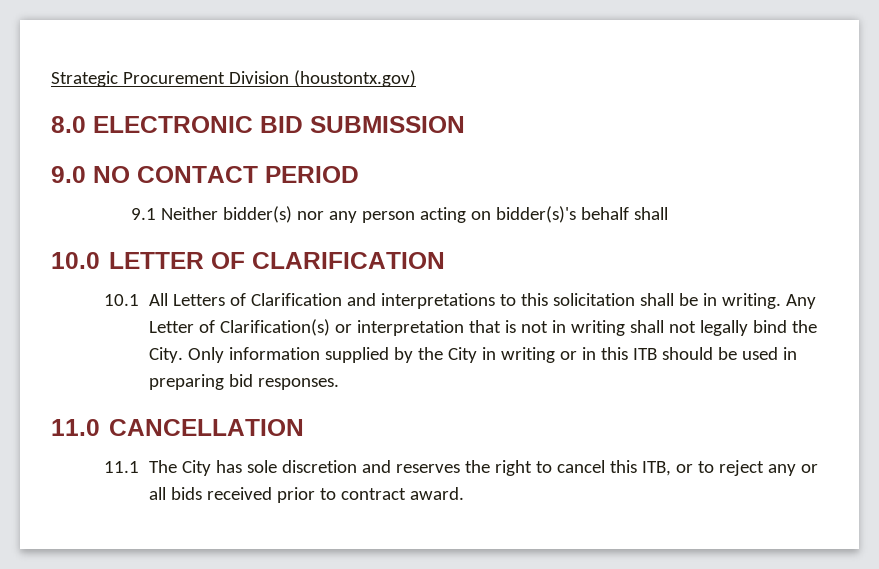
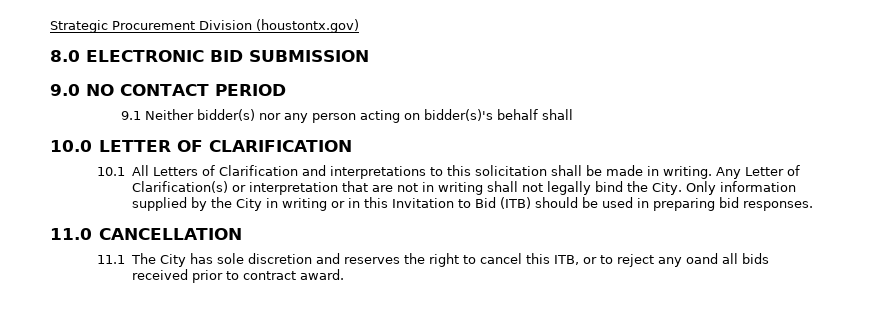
- 10.1 All Letters of Clarification and interpretations to this solicitation shall be in writing.
+ 10.1 All Letters of Clarification and interpretations to this solicitation shall be made in writing.
- Any Letter of Clarification(s) or interpretation that is not in writing shall not legally bind the City.
+ Any Letter of Clarification(s) or interpretation that are not in writing shall not legally bind the City.
- Only information supplied by the City in writing or in this ITB should be used in preparing bid responses.
+ Only information supplied by the City in writing or in this Invitation to Bid (ITB) should be used in preparing bid responses.
- 11.1 The City has sole discretion and reserves the right to cancel this ITB, or to reject any or all bids received prior to contract award.
+ 11.1 The City has sole discretion and reserves the right to cancel this ITB, or to reject any oand all bids received prior to contract award.

